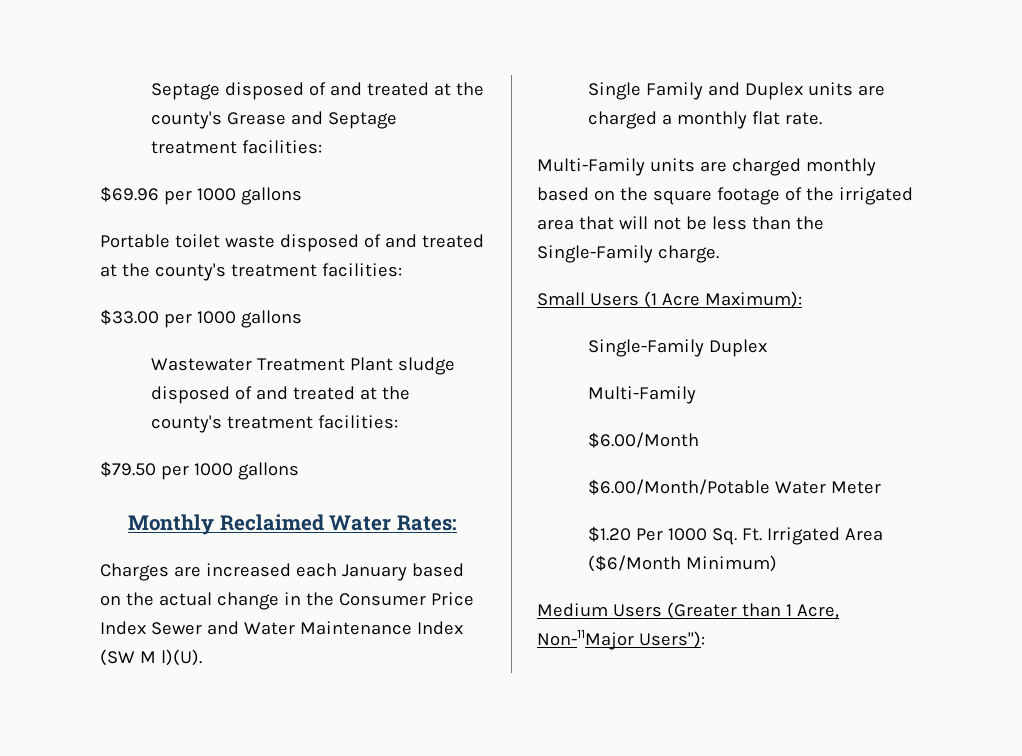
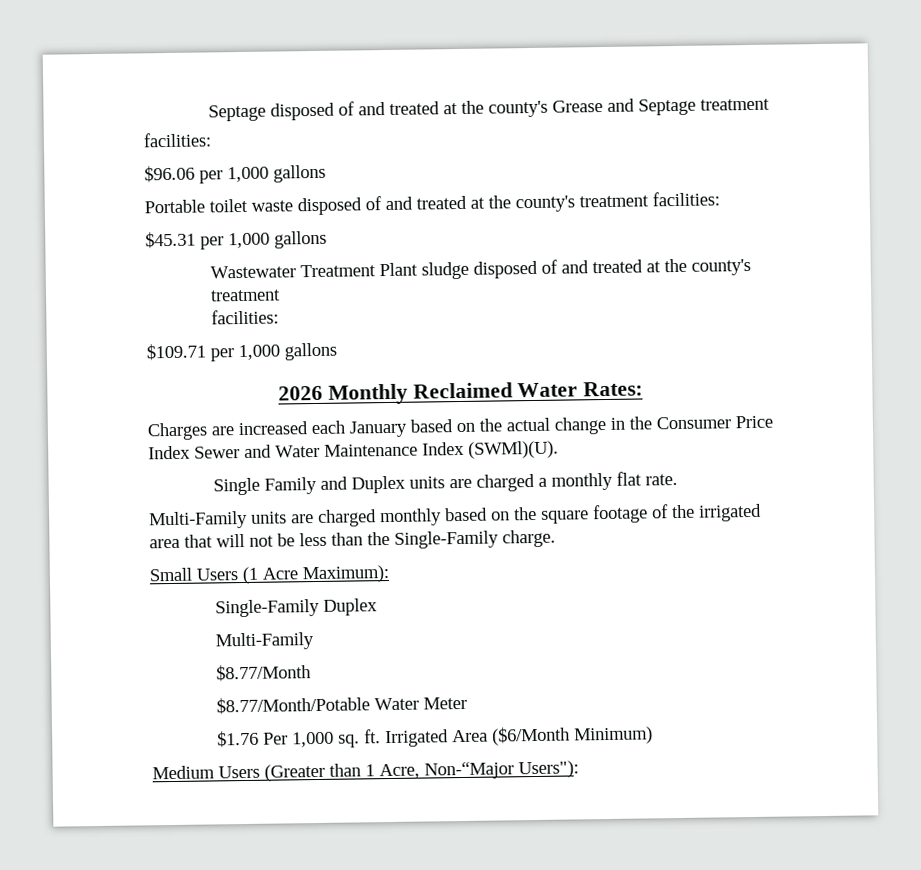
- Septage disposed of and treated at the county's Grease and Septage treatment facilities:
- $69.96 per 1000 gallons
+ Septage disposed of and treated at the county's Grease and Septage treatment
+ facilities:
+ $96.06 per 1,000 gallons
- $33.00 per 1000 gallons
+ $45.31 per 1,000 gallons
- Wastewater Treatment Plant sludge disposed of and treated at the county's treatment facilities:
- $79.50 per 1000 gallons
- Monthly Reclaimed Water Rates:
+ Wastewater Treatment Plant sludge disposed of and treated at the county's treatment
+ facilities:
+ $109.71 per 1,000 gallons
+ 2026 Monthly Reclaimed Water Rates:
- Charges are increased each January based on the actual change in the Consumer Price Index Sewer and Water Maintenance Index (SW M l)(U).
+ Charges are increased each January based on the actual change in the Consumer Price Index Sewer and Water Maintenance Index (SWMl)(U).
- $6.00/Month
- $6.00/Month/Potable Water Meter
+ $8.77/Month
+ $8.77/Month/Potable Water Meter
- $1.20 Per 1000 Sq. Ft. Irrigated Area ($6/Month Minimum)
+ $1.76 Per 1,000 sq. ft. Irrigated Area ($6/Month Minimum)
- Medium Users (Greater than 1 Acre, Non-11Major Users"):
+ Medium Users (Greater than 1 Acre, Non-“Major Users"):

